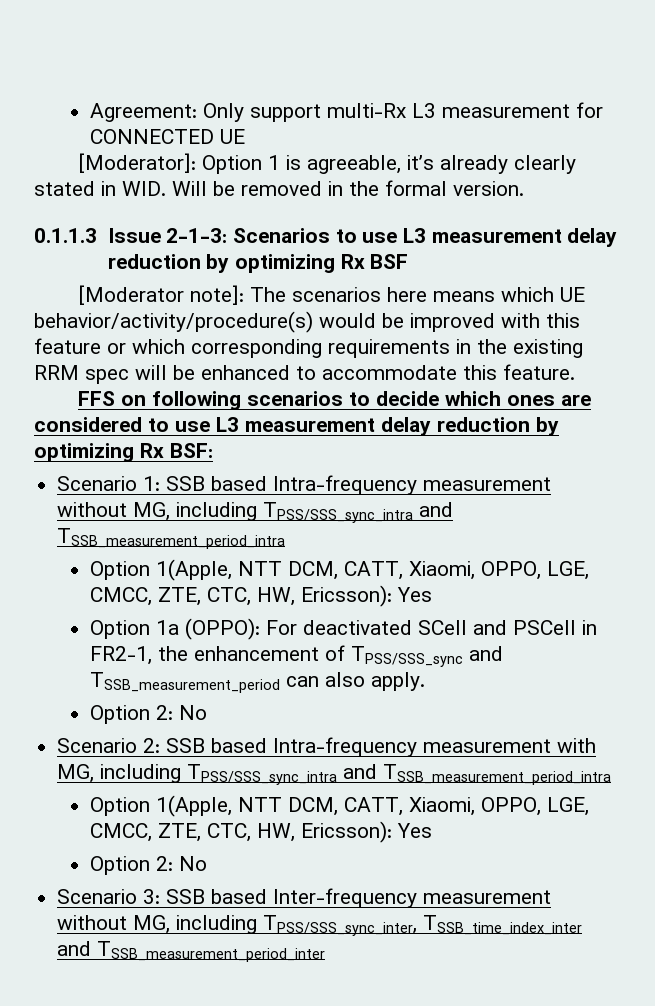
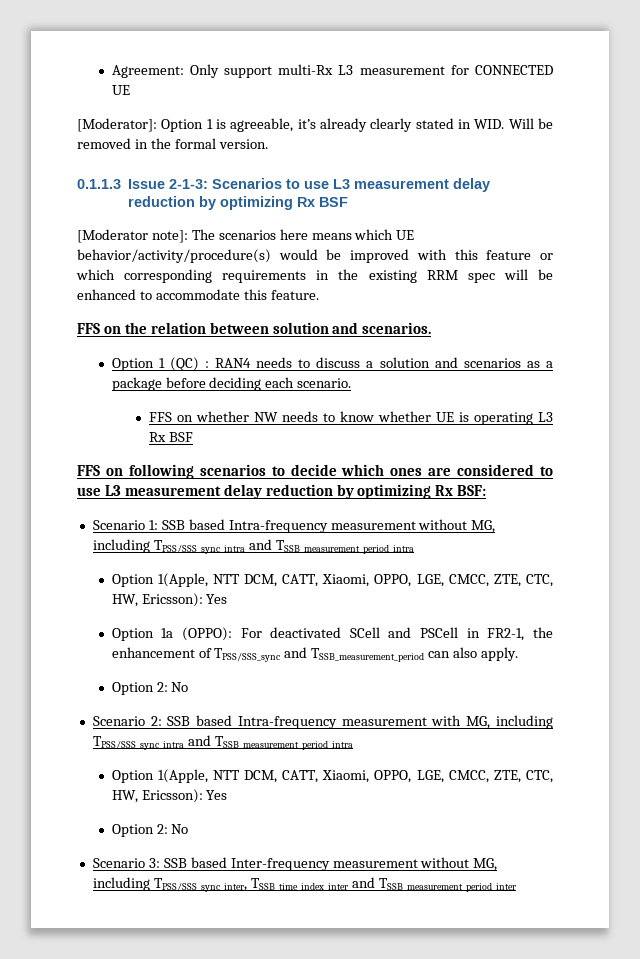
+ FFS on the relation between solution and scenarios.
+ Option 1 (QC) : RAN4 needs to discuss a solution and scenarios as a package before deciding each scenario.
+ FFS on whether NW needs to know whether UE is operating L3 Rx BSF

